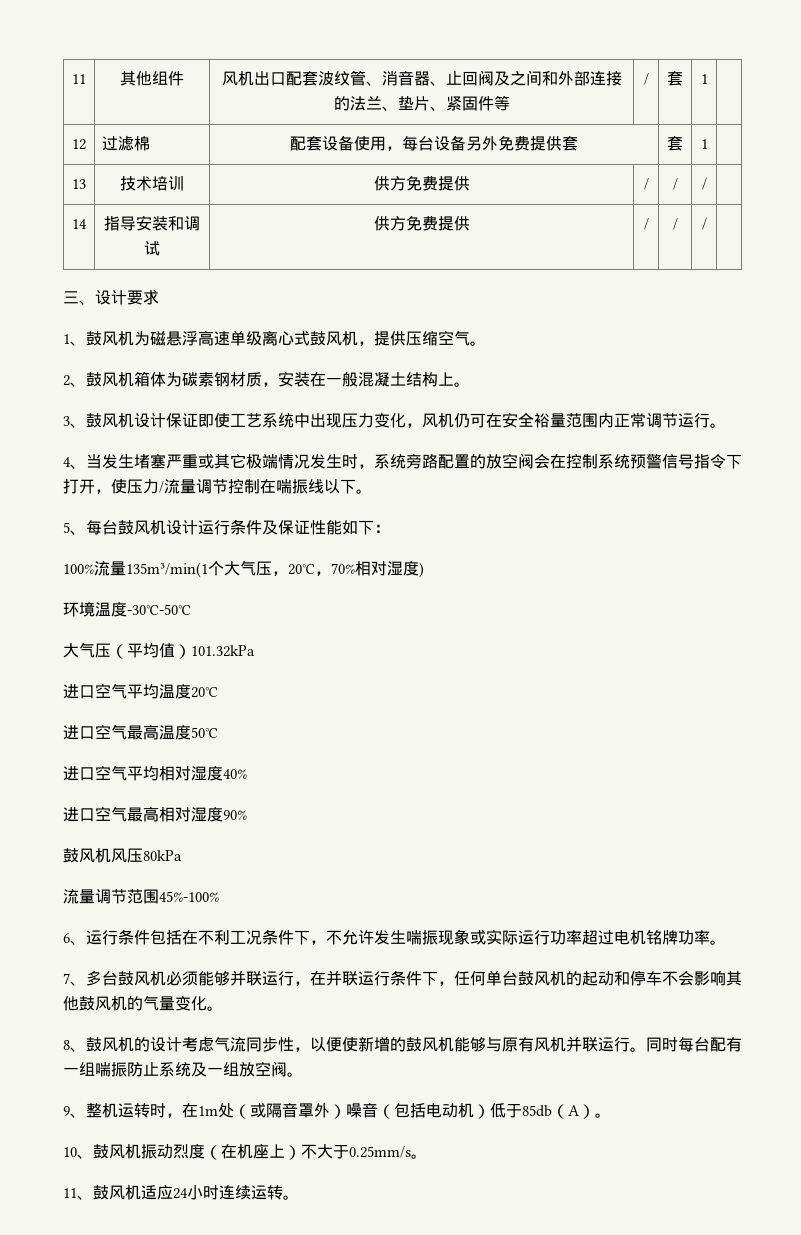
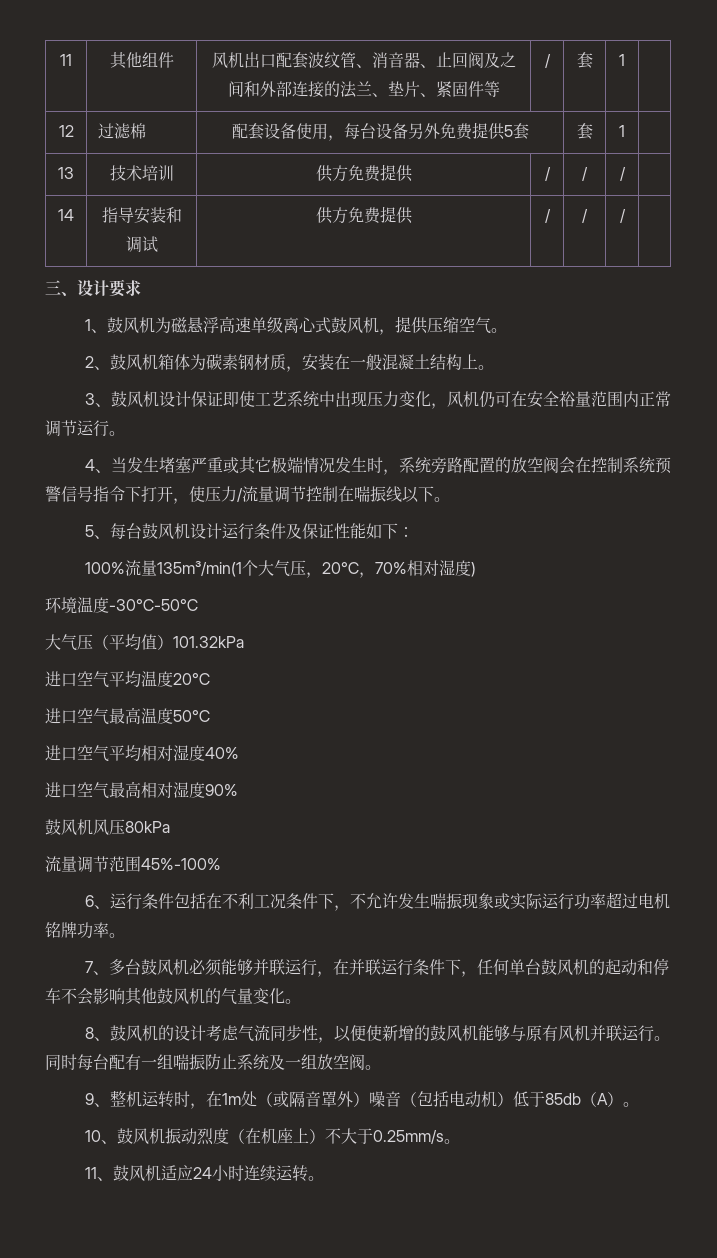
- 12 | 过滤棉 | 配套设备使用，每台设备另外免费提供套 | 套 | 1 |
+ 12 | 过滤棉 | 配套设备使用，每台设备另外免费提供5套 | 套 | 1 |

